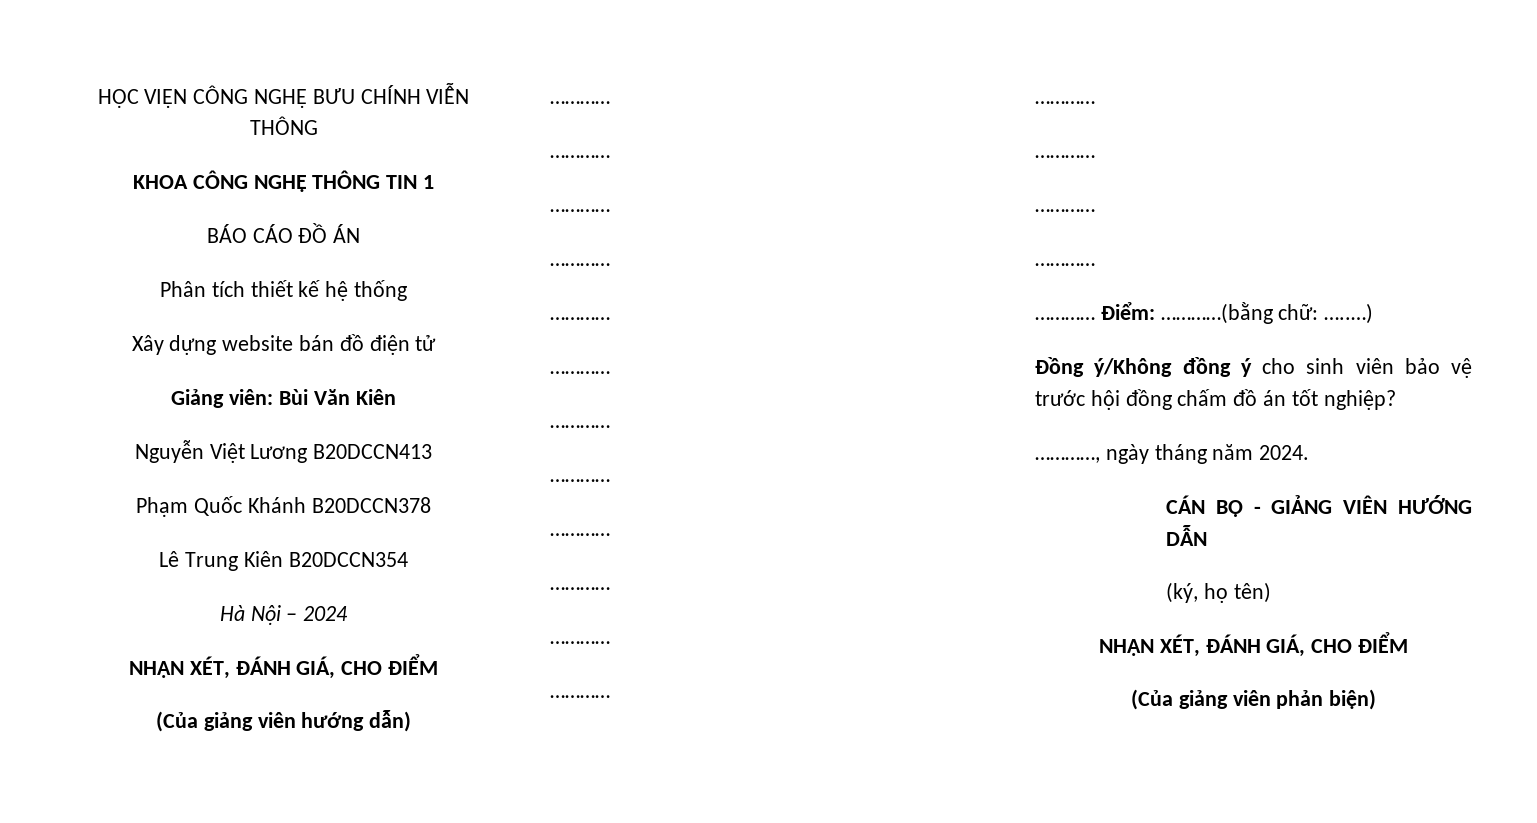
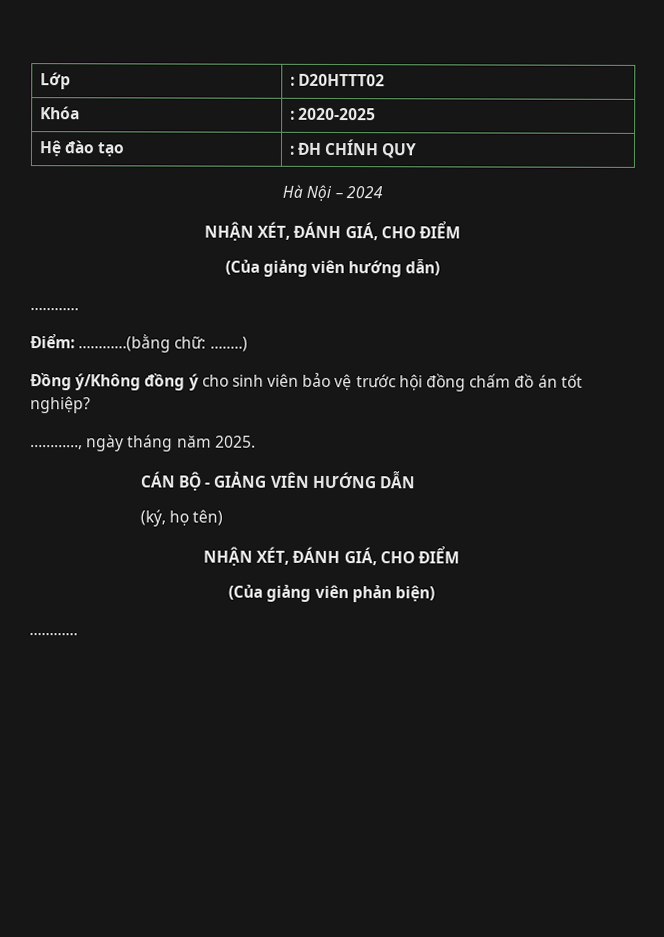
- HỌC VIỆN CÔNG NGHỆ BƯU CHÍNH VIỄN THÔNG
- KHOA CÔNG NGHỆ THÔNG TIN 1
- BÁO CÁO ĐỒ ÁN
- Phân tích thiết kế hệ thống
- Xây dựng website bán đồ điện tử
- Giảng viên: Bùi Văn Kiên
- Nguyễn Việt Lương B20DCCN413
- Phạm Quốc Khánh B20DCCN378
- Lê Trung Kiên B20DCCN354
+ Lớp | : D20HTTT02
+ Khóa | : 2020-2025
+ Hệ đào tạo | : ĐH CHÍNH QUY
  (Của giảng viên hướng dẫn)
  …………
- …………
- …………
- …………
- …………
- …………
- …………
- …………
- …………
- …………
- …………
- …………
- …………
- …………
- …………
- …………
- ………… Điểm: …………(bằng chữ: …..…)
+ Điểm: …………(bằng chữ: …..…)
- …………, ngày tháng năm 2024.
+ …………, ngày tháng năm 2025.
  (Của giảng viên phản biện)
+ …………

